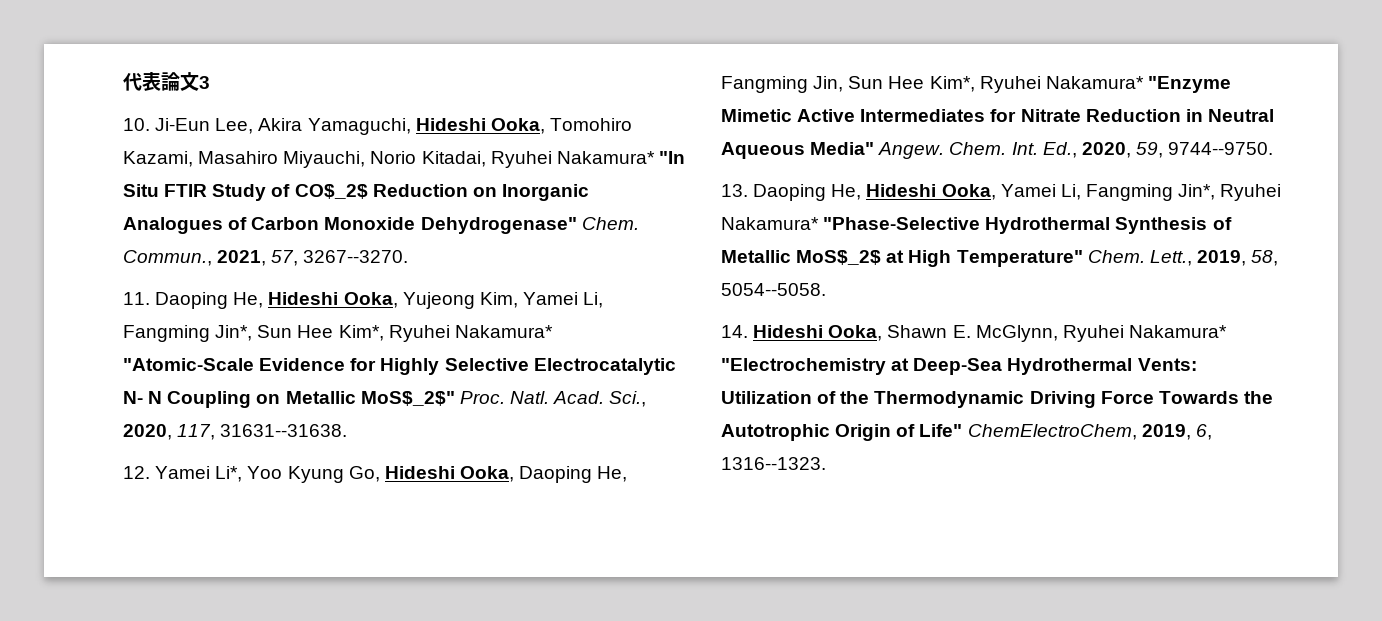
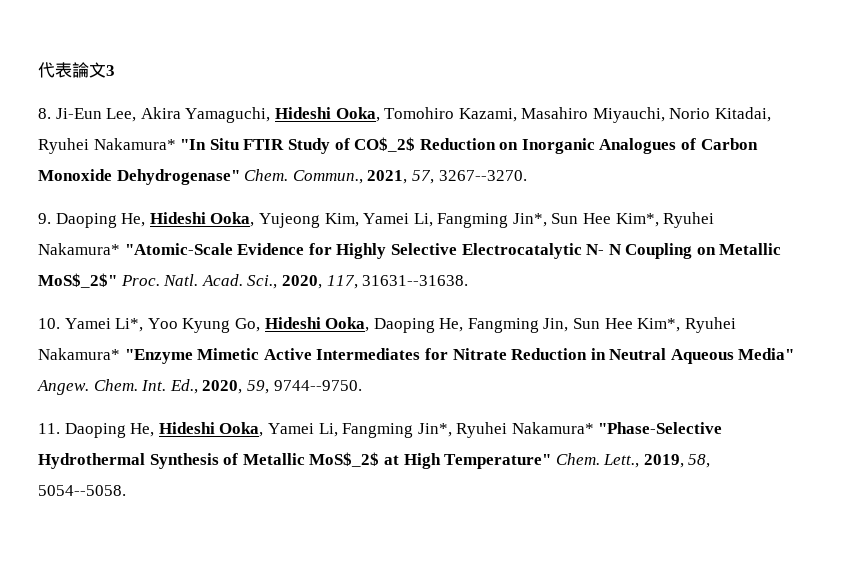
- 10. Ji-Eun Lee, Akira Yamaguchi, Hideshi Ooka, Tomohiro Kazami, Masahiro Miyauchi, Norio Kitadai, Ryuhei Nakamura* "In Situ FTIR Study of CO$_2$ Reduction on Inorganic Analogues of Carbon Monoxide Dehydrogenase" Chem.
+ 8. Ji-Eun Lee, Akira Yamaguchi, Hideshi Ooka, Tomohiro Kazami, Masahiro Miyauchi, Norio Kitadai, Ryuhei Nakamura* "In Situ FTIR Study of CO$_2$ Reduction on Inorganic Analogues of Carbon Monoxide Dehydrogenase" Chem.
- 11. Daoping He, Hideshi Ooka, Yujeong Kim, Yamei Li, Fangming Jin*, Sun Hee Kim*, Ryuhei Nakamura* "Atomic-Scale Evidence for Highly Selective Electrocatalytic N- N Coupling on Metallic MoS$_2$" Proc.
+ 9. Daoping He, Hideshi Ooka, Yujeong Kim, Yamei Li, Fangming Jin*, Sun Hee Kim*, Ryuhei Nakamura* "Atomic-Scale Evidence for Highly Selective Electrocatalytic N- N Coupling on Metallic MoS$_2$" Proc.
- 12. Yamei Li*, Yoo Kyung Go, Hideshi Ooka, Daoping He, Fangming Jin, Sun Hee Kim*, Ryuhei Nakamura* "Enzyme Mimetic Active Intermediates for Nitrate Reduction in Neutral Aqueous Media" Angew.
+ 10. Yamei Li*, Yoo Kyung Go, Hideshi Ooka, Daoping He, Fangming Jin, Sun Hee Kim*, Ryuhei Nakamura* "Enzyme Mimetic Active Intermediates for Nitrate Reduction in Neutral Aqueous Media" Angew.
- 13. Daoping He, Hideshi Ooka, Yamei Li, Fangming Jin*, Ryuhei Nakamura* "Phase-Selective Hydrothermal Synthesis of Metallic MoS$_2$ at High Temperature" Chem.
+ 11. Daoping He, Hideshi Ooka, Yamei Li, Fangming Jin*, Ryuhei Nakamura* "Phase-Selective Hydrothermal Synthesis of Metallic MoS$_2$ at High Temperature" Chem.
- 14. Hideshi Ooka, Shawn E. McGlynn, Ryuhei Nakamura* "Electrochemistry at Deep-Sea Hydrothermal Vents: Utilization of the Thermodynamic Driving Force Towards the Autotrophic Origin of Life" ChemElectroChem, 2019, 6, 1316--1323.

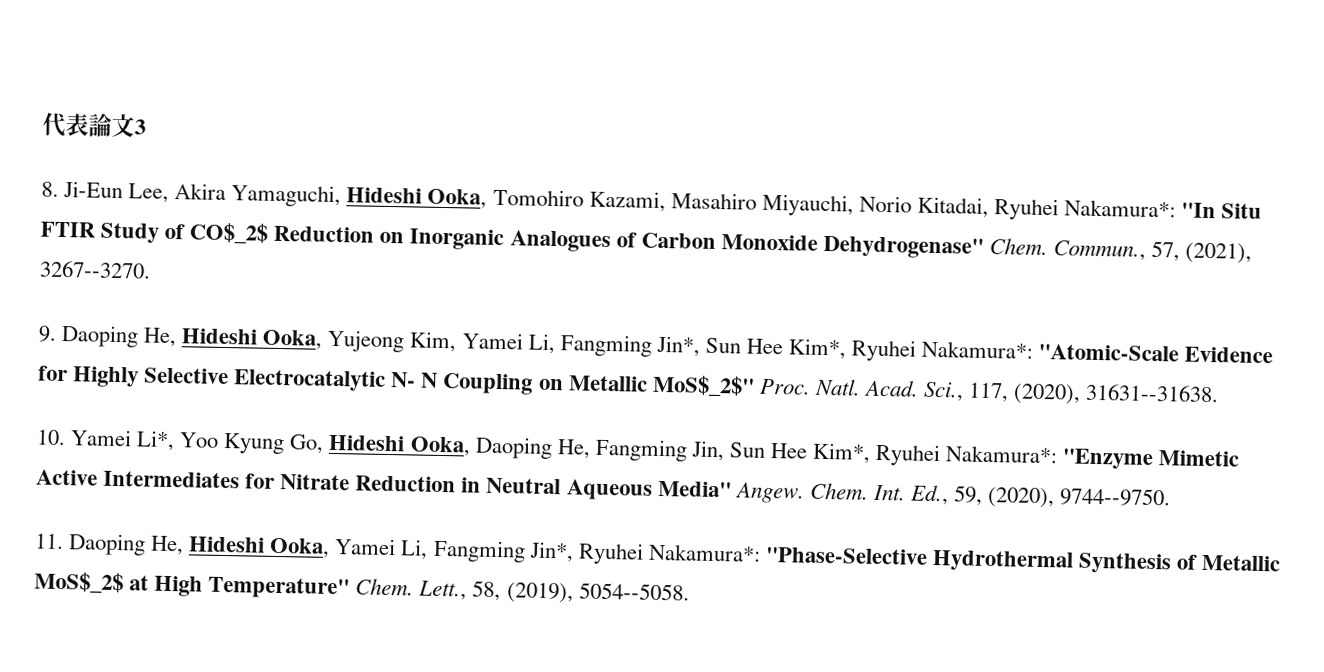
- 8. Ji-Eun Lee, Akira Yamaguchi, Hideshi Ooka, Tomohiro Kazami, Masahiro Miyauchi, Norio Kitadai, Ryuhei Nakamura* "In Situ FTIR Study of CO$_2$ Reduction on Inorganic Analogues of Carbon Monoxide Dehydrogenase" Chem.
+ 8. Ji-Eun Lee, Akira Yamaguchi, Hideshi Ooka, Tomohiro Kazami, Masahiro Miyauchi, Norio Kitadai, Ryuhei Nakamura*: "In Situ FTIR Study of CO$_2$ Reduction on Inorganic Analogues of Carbon Monoxide Dehydrogenase" Chem.
- Commun., 2021, 57, 3267--3270.
+ Commun., 57, (2021), 3267--3270.
- 9. Daoping He, Hideshi Ooka, Yujeong Kim, Yamei Li, Fangming Jin*, Sun Hee Kim*, Ryuhei Nakamura* "Atomic-Scale Evidence for Highly Selective Electrocatalytic N- N Coupling on Metallic MoS$_2$" Proc.
+ 9. Daoping He, Hideshi Ooka, Yujeong Kim, Yamei Li, Fangming Jin*, Sun Hee Kim*, Ryuhei Nakamura*: "Atomic-Scale Evidence for Highly Selective Electrocatalytic N- N Coupling on Metallic MoS$_2$" Proc.
- Sci., 2020, 117, 31631--31638.
+ Sci., 117, (2020), 31631--31638.
- 10. Yamei Li*, Yoo Kyung Go, Hideshi Ooka, Daoping He, Fangming Jin, Sun Hee Kim*, Ryuhei Nakamura* "Enzyme Mimetic Active Intermediates for Nitrate Reduction in Neutral Aqueous Media" Angew.
+ 10. Yamei Li*, Yoo Kyung Go, Hideshi Ooka, Daoping He, Fangming Jin, Sun Hee Kim*, Ryuhei Nakamura*: "Enzyme Mimetic Active Intermediates for Nitrate Reduction in Neutral Aqueous Media" Angew.
- Int. Ed., 2020, 59, 9744--9750.
+ Int. Ed., 59, (2020), 9744--9750.
- 11. Daoping He, Hideshi Ooka, Yamei Li, Fangming Jin*, Ryuhei Nakamura* "Phase-Selective Hydrothermal Synthesis of Metallic MoS$_2$ at High Temperature" Chem.
+ 11. Daoping He, Hideshi Ooka, Yamei Li, Fangming Jin*, Ryuhei Nakamura*: "Phase-Selective Hydrothermal Synthesis of Metallic MoS$_2$ at High Temperature" Chem.
- Lett., 2019, 58, 5054--5058.
+ Lett., 58, (2019), 5054--5058.

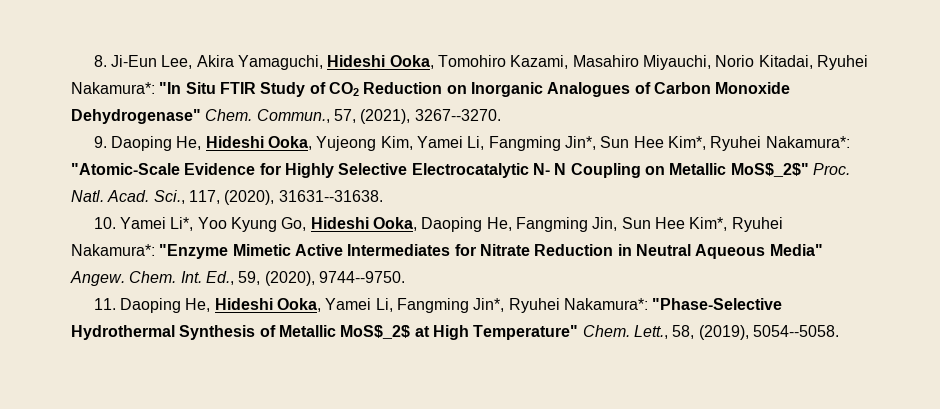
- 代表論文3
- 8. Ji-Eun Lee, Akira Yamaguchi, Hideshi Ooka, Tomohiro Kazami, Masahiro Miyauchi, Norio Kitadai, Ryuhei Nakamura*: "In Situ FTIR Study of CO$_2$ Reduction on Inorganic Analogues of Carbon Monoxide Dehydrogenase" Chem.
+ 8. Ji-Eun Lee, Akira Yamaguchi, Hideshi Ooka, Tomohiro Kazami, Masahiro Miyauchi, Norio Kitadai, Ryuhei Nakamura*: "In Situ FTIR Study of CO2 Reduction on Inorganic Analogues of Carbon Monoxide Dehydrogenase" Chem.

